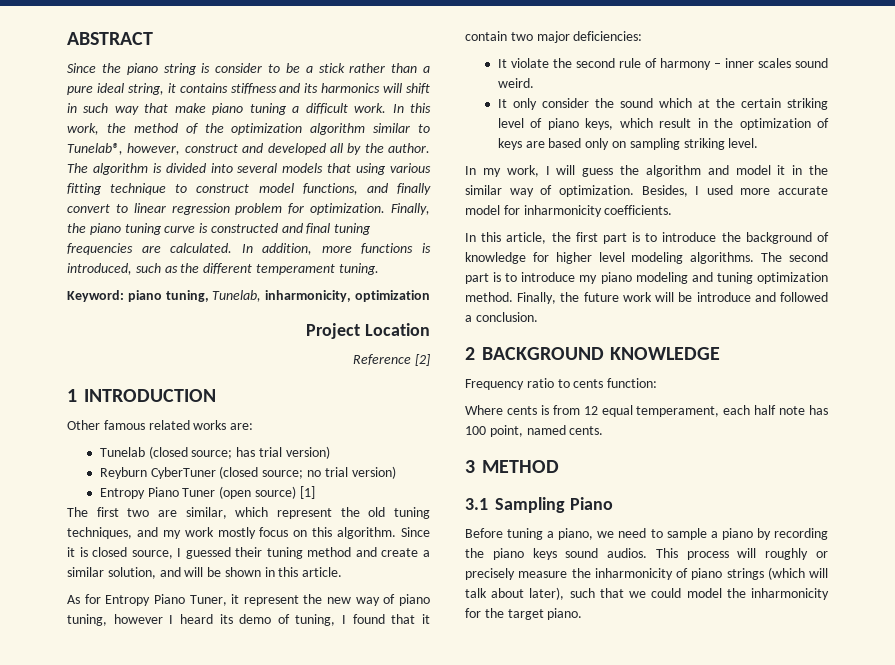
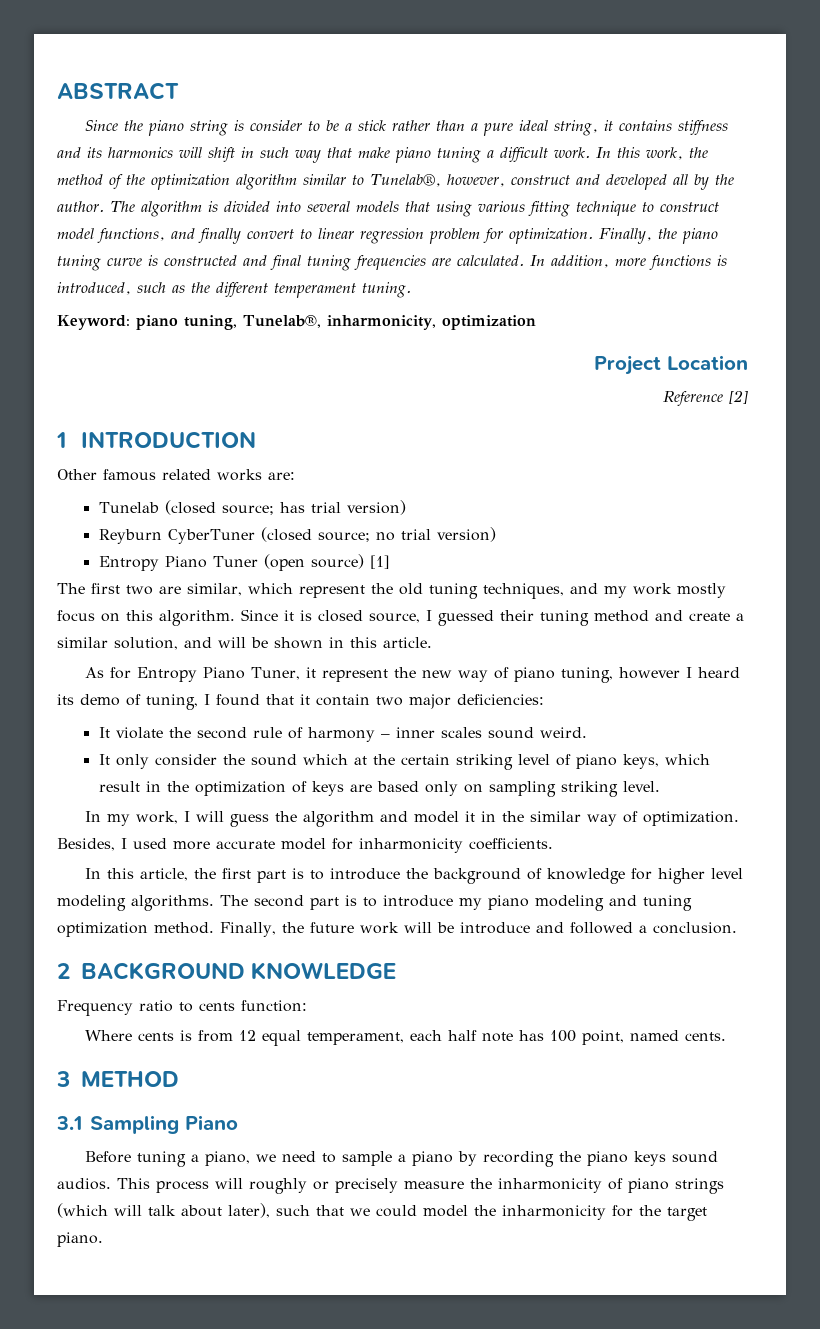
- Keyword: piano tuning, Tunelab, inharmonicity, optimization
+ Keyword: piano tuning, Tunelab®, inharmonicity, optimization

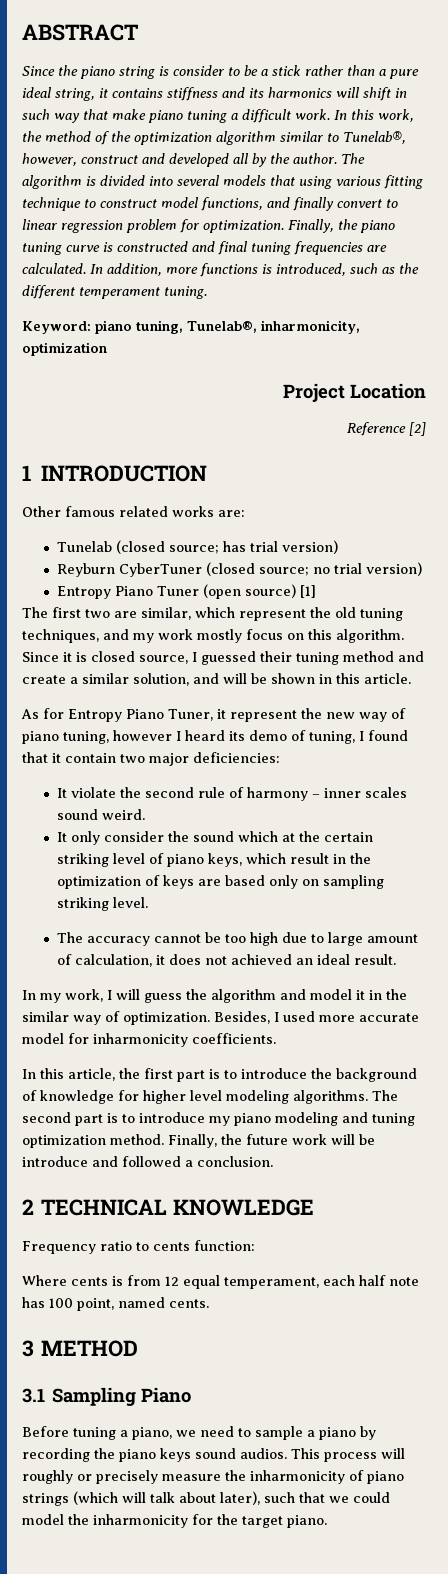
+ The accuracy cannot be too high due to large amount of calculation, it does not achieved an ideal result.
- 2 BACKGROUND KNOWLEDGE
+ 2 TECHNICAL KNOWLEDGE

